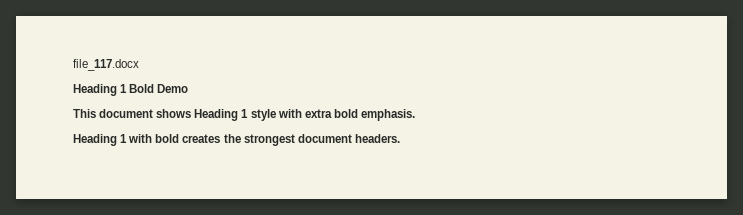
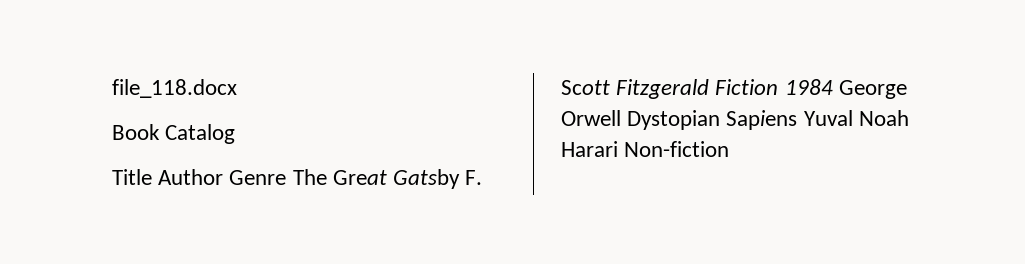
- file_117.docx
- Heading 1 Bold Demo
- This document shows Heading 1 style with extra bold emphasis.
- Heading 1 with bold creates the strongest document headers.
+ file_118.docx
+ Book Catalog
+ Title Author Genre The Great Gatsby F. Scott Fitzgerald Fiction 1984 George Orwell Dystopian Sapiens Yuval Noah Harari Non-fiction

